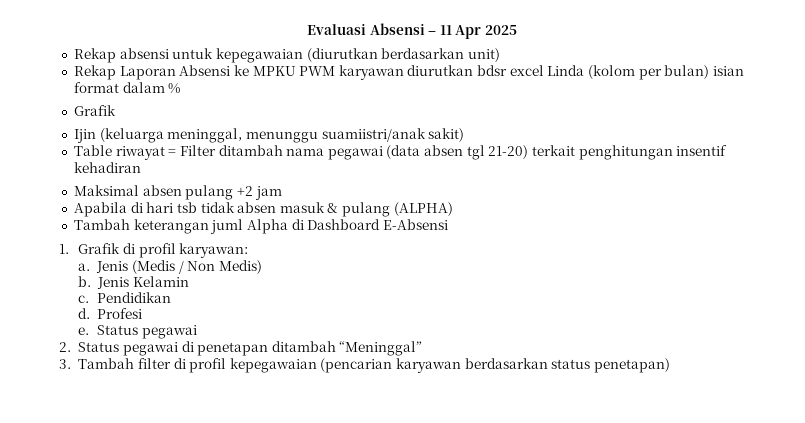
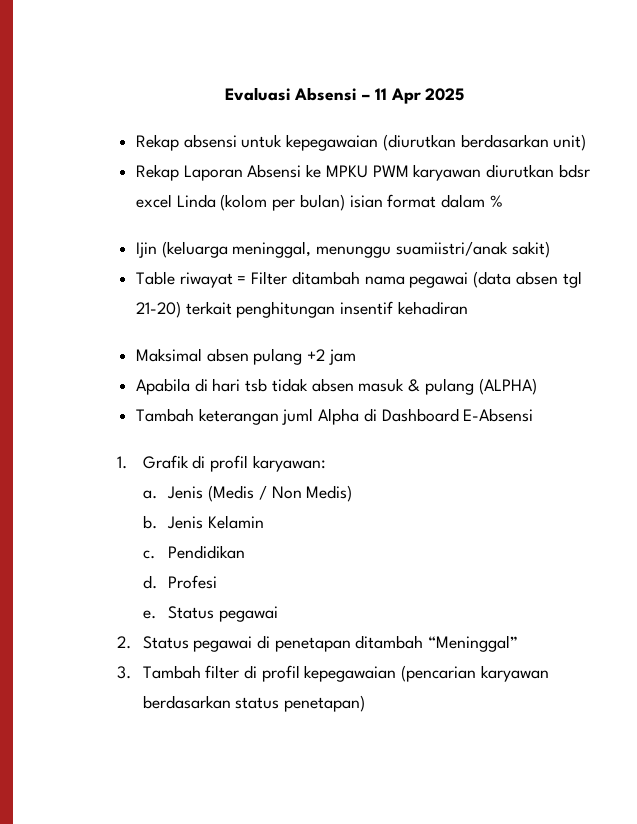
  Rekap Laporan Absensi ke MPKU PWM karyawan diurutkan bdsr excel Linda (kolom per bulan) isian format dalam %
- Grafik

